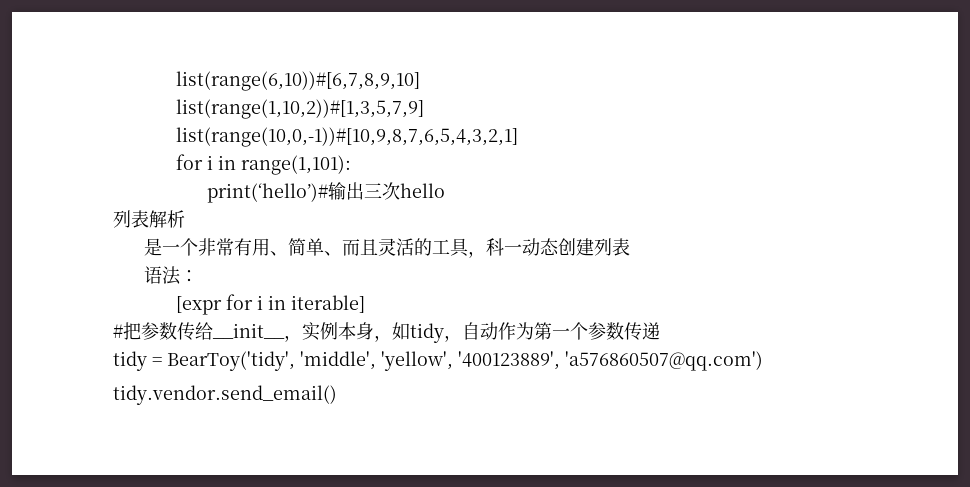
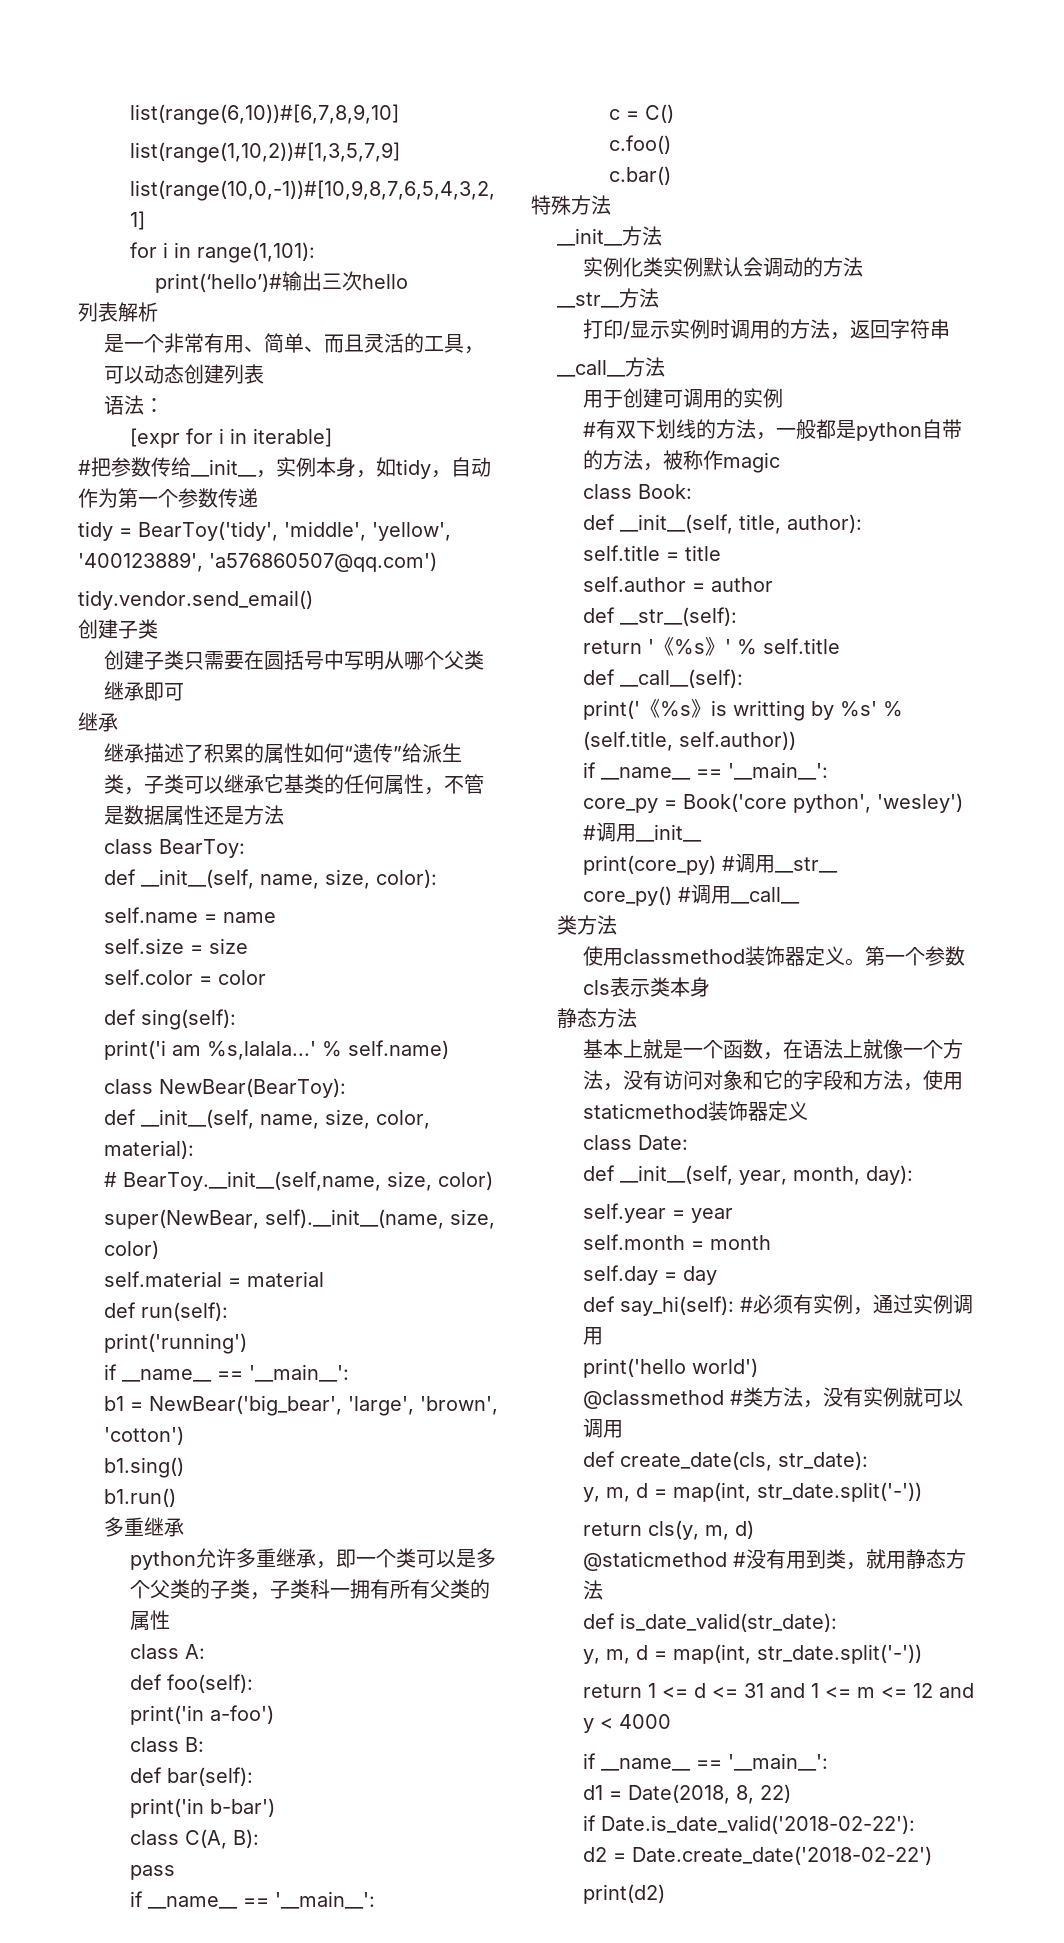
- 是一个非常有用、简单、而且灵活的工具，科一动态创建列表
+ 是一个非常有用、简单、而且灵活的工具，可以动态创建列表
  tidy.vendor.send_email()
+ 创建子类
+ 创建子类只需要在圆括号中写明从哪个父类继承即可
+ 继承
+ 继承描述了积累的属性如何“遗传”给派生类，子类可以继承它基类的任何属性，不管是数据属性还是方法
+ class BearToy:
+ def __init__(self, name, size, color):
+ self.name = name
+ self.size = size
+ self.color = color
+ def sing(self):
+ print('i am %s,lalala...' % self.name)
+ class NewBear(BearToy):
+ def __init__(self, name, size, color, material):
+ # BearToy.__init__(self,name, size, color)
+ super(NewBear, self).__init__(name, size, color)
+ self.material = material
+ def run(self):
+ print('running')
+ if __name__ == '__main__':
+ b1 = NewBear('big_bear', 'large', 'brown', 'cotton')
+ b1.sing()
+ b1.run()
+ 多重继承
+ python允许多重继承，即一个类可以是多个父类的子类，子类科一拥有所有父类的属性
+ class A:
+ def foo(self):
+ print('in a-foo')
+ class B:
+ def bar(self):
+ print('in b-bar')
+ class C(A, B):
+ pass
+ if __name__ == '__main__':
+ c = C()
+ c.foo()
+ c.bar()
+ 特殊方法
+ __init__方法
+ 实例化类实例默认会调动的方法
+ __str__方法
+ 打印/显示实例时调用的方法，返回字符串
+ __call__方法
+ 用于创建可调用的实例
+ #有双下划线的方法，一般都是python自带的方法，被称作magic
+ class Book:
+ def __init__(self, title, author):
+ self.title = title
+ self.author = author
+ def __str__(self):
+ return '《%s》' % self.title
+ def __call__(self):
+ print('《%s》is writting by %s' % (self.title, self.author))
+ if __name__ == '__main__':
+ core_py = Book('core python', 'wesley') #调用__init__
+ print(core_py) #调用__str__
+ core_py() #调用__call__
+ 类方法
+ 使用classmethod装饰器定义。第一个参数cls表示类本身
+ 静态方法
+ 基本上就是一个函数，在语法上就像一个方法，没有访问对象和它的字段和方法，使用staticmethod装饰器定义
+ class Date:
+ def __init__(self, year, month, day):
+ self.year = year
+ self.month = month
+ self.day = day
+ def say_hi(self): #必须有实例，通过实例调用
+ print('hello world')
+ @classmethod #类方法，没有实例就可以调用
+ def create_date(cls, str_date):
+ y, m, d = map(int, str_date.split('-'))
+ return cls(y, m, d)
+ @staticmethod #没有用到类，就用静态方法
+ def is_date_valid(str_date):
+ y, m, d = map(int, str_date.split('-'))
+ return 1 <= d <= 31 and 1 <= m <= 12 and y < 4000
+ if __name__ == '__main__':
+ d1 = Date(2018, 8, 22)
+ if Date.is_date_valid('2018-02-22'):
+ d2 = Date.create_date('2018-02-22')
+ print(d2)

